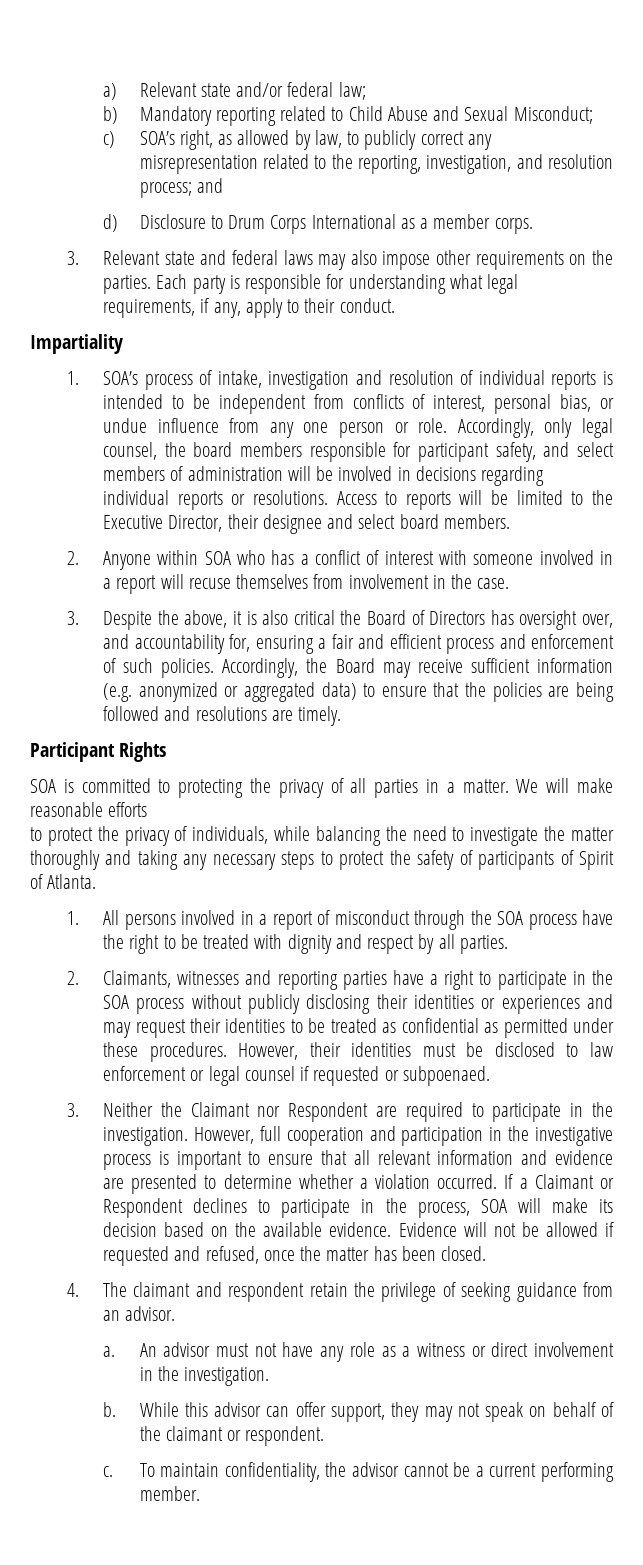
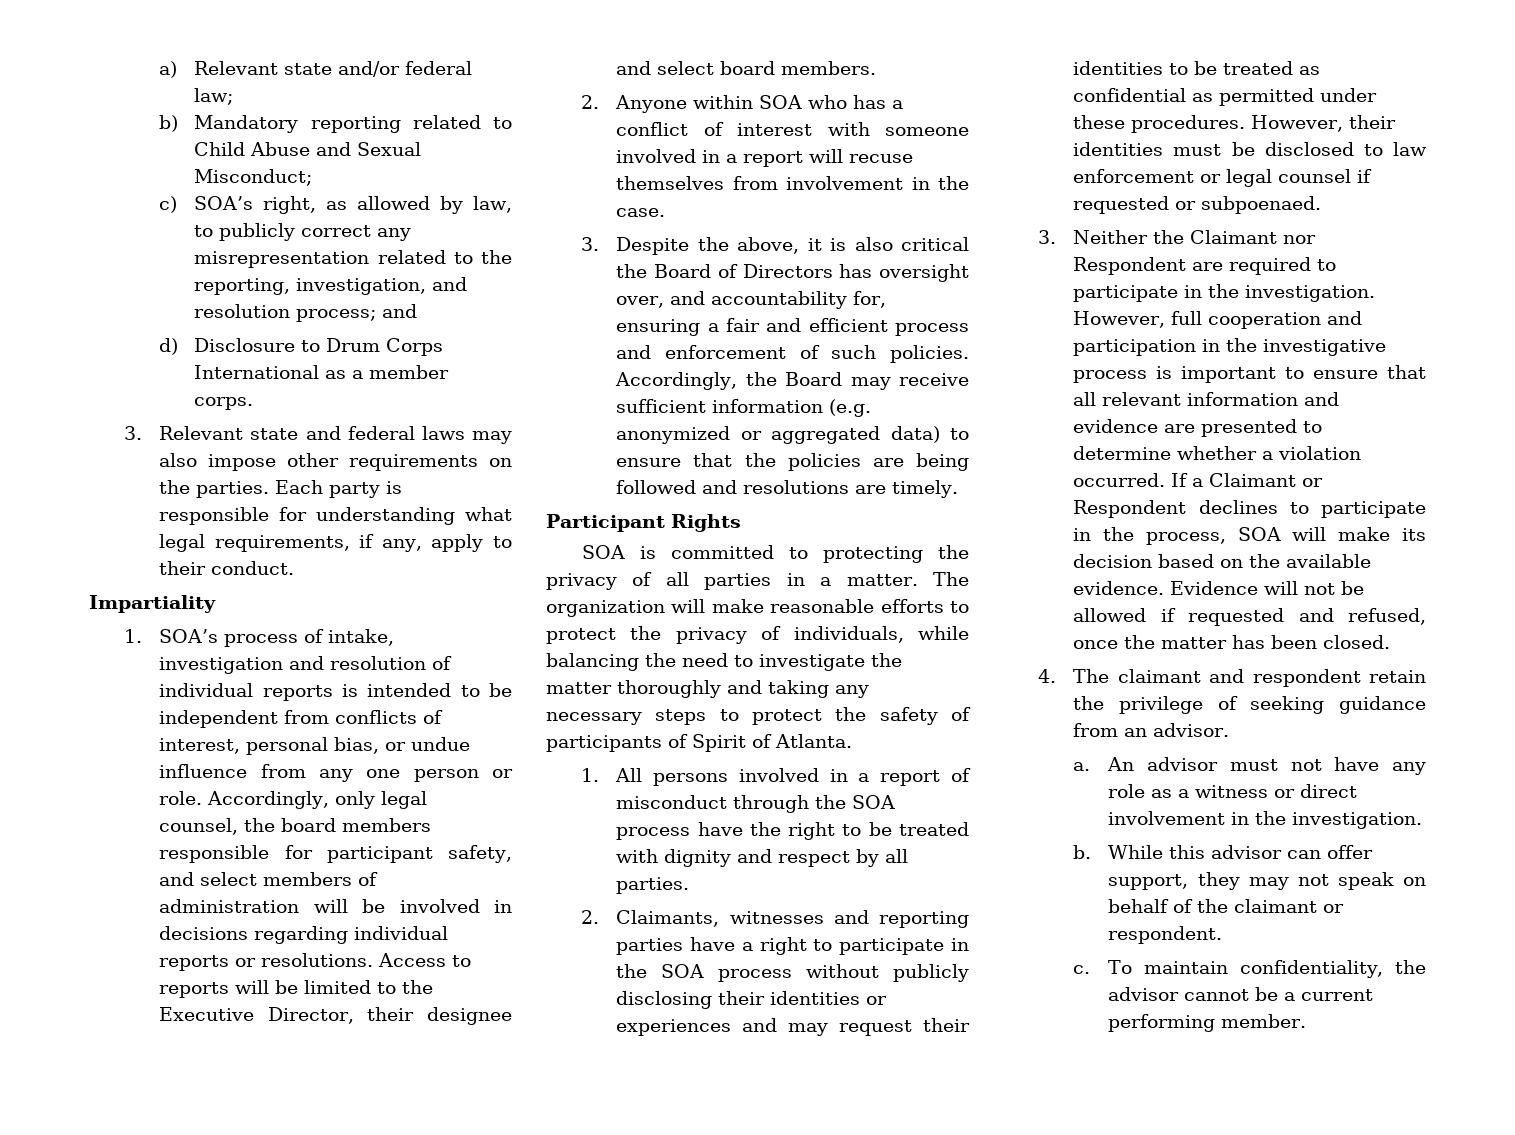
- We will make reasonable efforts
- to protect the privacy of individuals, while balancing the need to investigate the matter thoroughly and taking any necessary steps to protect the safety of participants of Spirit of Atlanta.
+ The organization will make reasonable efforts to protect the privacy of individuals, while balancing the need to investigate the matter thoroughly and taking any necessary steps to protect the safety of participants of Spirit of Atlanta.

